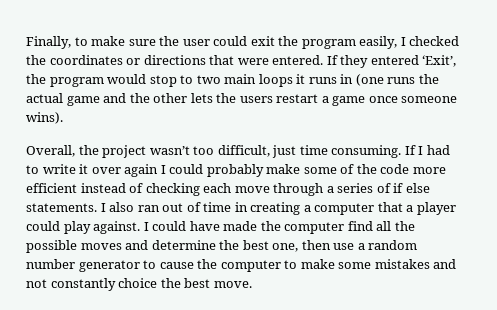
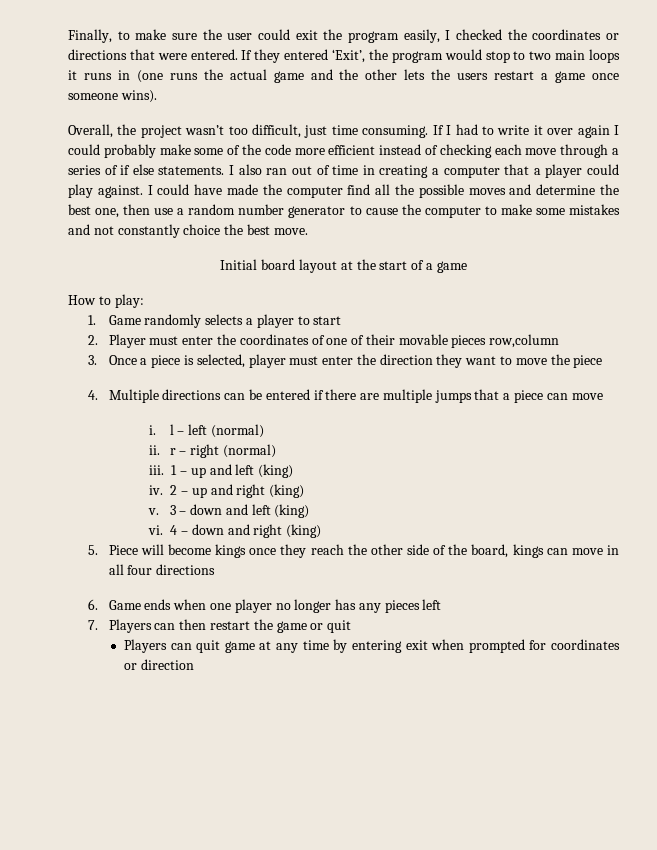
+ Initial board layout at the start of a game
+ How to play:
+ 1. Game randomly selects a player to start
+ 2. Player must enter the coordinates of one of their movable pieces row,column
+ 3. Once a piece is selected, player must enter the direction they want to move the piece
+ 4. Multiple directions can be entered if there are multiple jumps that a piece can move
+ i. l – left (normal)
+ ii. r – right (normal)
+ iii. 1 – up and left (king)
+ iv. 2 – up and right (king)
+ v. 3 – down and left (king)
+ vi. 4 – down and right (king)
+ 5. Piece will become kings once they reach the other side of the board, kings can move in all four directions
+ 6. Game ends when one player no longer has any pieces left
+ 7. Players can then restart the game or quit
+ Players can quit game at any time by entering exit when prompted for coordinates or direction

